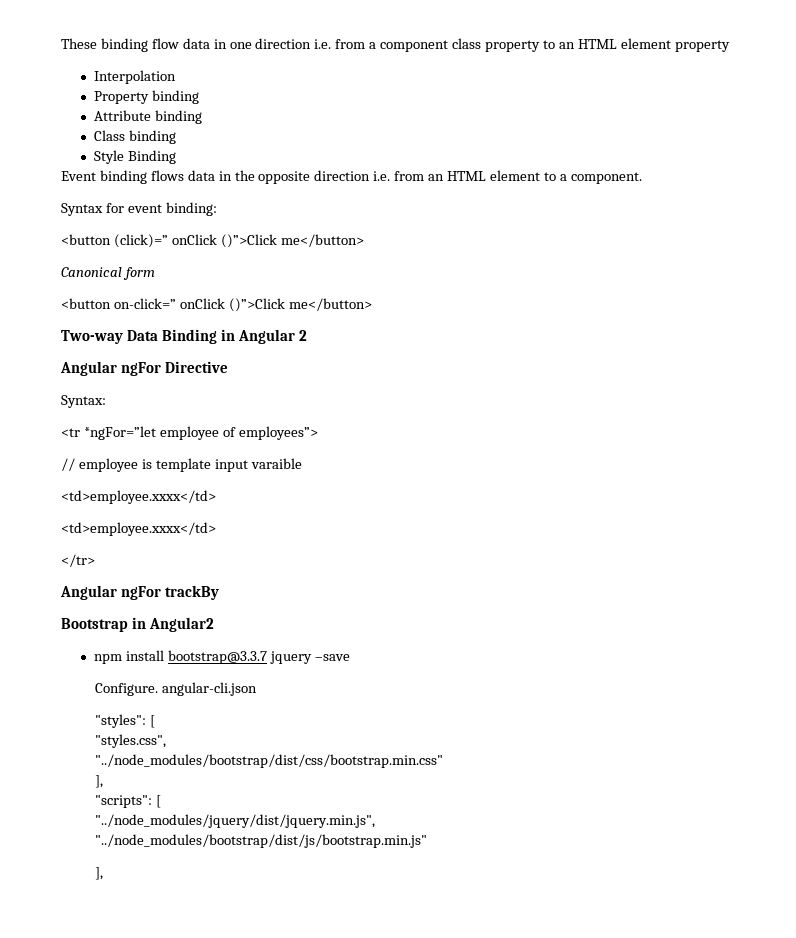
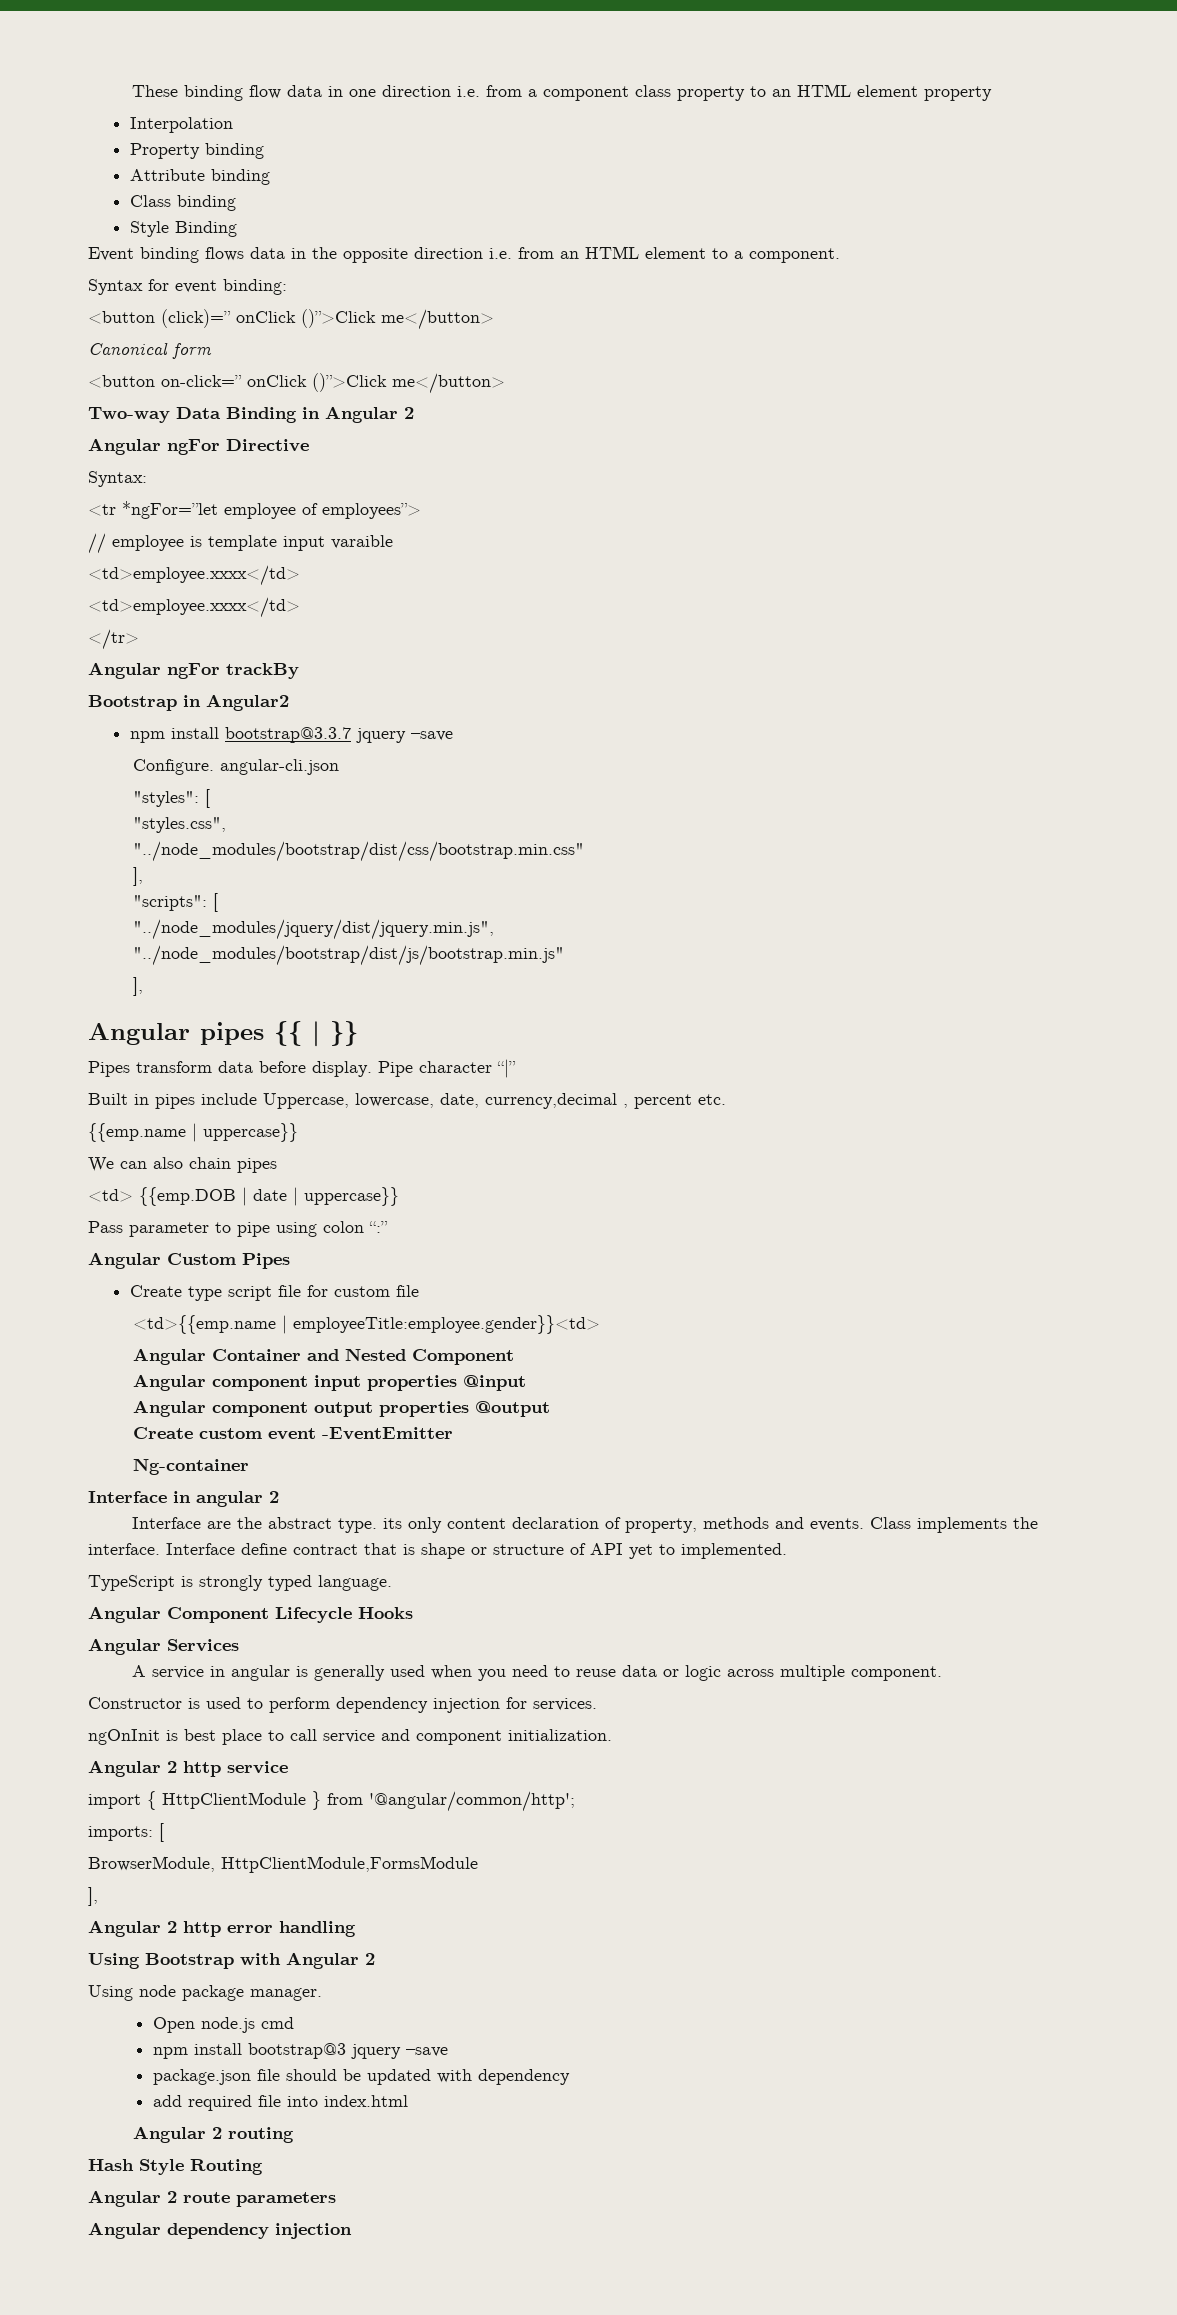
+ Angular pipes {{ | }}
+ Pipes transform data before display. Pipe character “|”
+ Built in pipes include Uppercase, lowercase, date, currency,decimal , percent etc.
+ {{emp.name | uppercase}}
+ We can also chain pipes
+ <td> {{emp.DOB | date | uppercase}}
+ Pass parameter to pipe using colon “:”
+ Angular Custom Pipes
+ Create type script file for custom file
+ <td>{{emp.name | employeeTitle:employee.gender}}<td>
+ Angular Container and Nested Component
+ Angular component input properties @input
+ Angular component output properties @output
+ Create custom event -EventEmitter
+ Ng-container
+ Interface in angular 2
+ Interface are the abstract type. its only content declaration of property, methods and events. Class implements the interface. Interface define contract that is shape or structure of API yet to implemented.
+ TypeScript is strongly typed language.
+ Angular Component Lifecycle Hooks
+ Angular Services
+ A service in angular is generally used when you need to reuse data or logic across multiple component.
+ Constructor is used to perform dependency injection for services.
+ ngOnInit is best place to call service and component initialization.
+ Angular 2 http service
+ import { HttpClientModule } from '@angular/common/http';
+ imports: [
+ BrowserModule, HttpClientModule,FormsModule
+ ],
+ Angular 2 http error handling
+ Using Bootstrap with Angular 2
+ Using node package manager.
+ Open node.js cmd
+ npm install bootstrap@3 jquery –save
+ package.json file should be updated with dependency
+ add required file into index.html
+ Angular 2 routing
+ Hash Style Routing
+ Angular 2 route parameters
+ Angular dependency injection

